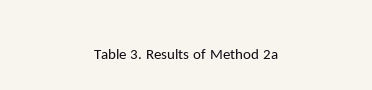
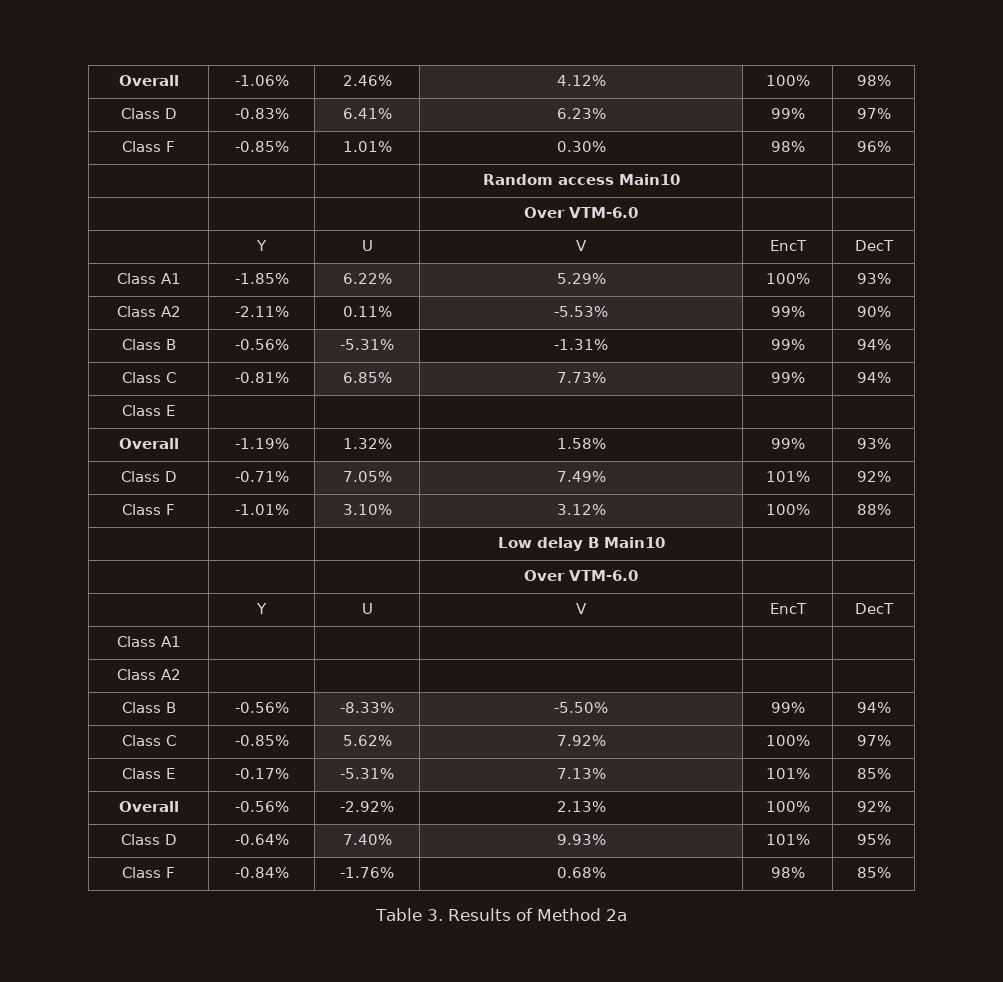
+ Overall | -1.06% | 2.46% | 4.12% | 100% | 98%
+ Class D | -0.83% | 6.41% | 6.23% | 99% | 97%
+ Class F | -0.85% | 1.01% | 0.30% | 98% | 96%
+ | | | Random access Main10 | |
+ | | | Over VTM-6.0 | |
+ | Y | U | V | EncT | DecT
+ Class A1 | -1.85% | 6.22% | 5.29% | 100% | 93%
+ Class A2 | -2.11% | 0.11% | -5.53% | 99% | 90%
+ Class B | -0.56% | -5.31% | -1.31% | 99% | 94%
+ Class C | -0.81% | 6.85% | 7.73% | 99% | 94%
+ Class E | | | | |
+ Overall | -1.19% | 1.32% | 1.58% | 99% | 93%
+ Class D | -0.71% | 7.05% | 7.49% | 101% | 92%
+ Class F | -1.01% | 3.10% | 3.12% | 100% | 88%
+ | | | Low delay B Main10 | |
+ | | | Over VTM-6.0 | |
+ | Y | U | V | EncT | DecT
+ Class A1 | | | | |
+ Class A2 | | | | |
+ Class B | -0.56% | -8.33% | -5.50% | 99% | 94%
+ Class C | -0.85% | 5.62% | 7.92% | 100% | 97%
+ Class E | -0.17% | -5.31% | 7.13% | 101% | 85%
+ Overall | -0.56% | -2.92% | 2.13% | 100% | 92%
+ Class D | -0.64% | 7.40% | 9.93% | 101% | 95%
+ Class F | -0.84% | -1.76% | 0.68% | 98% | 85%

